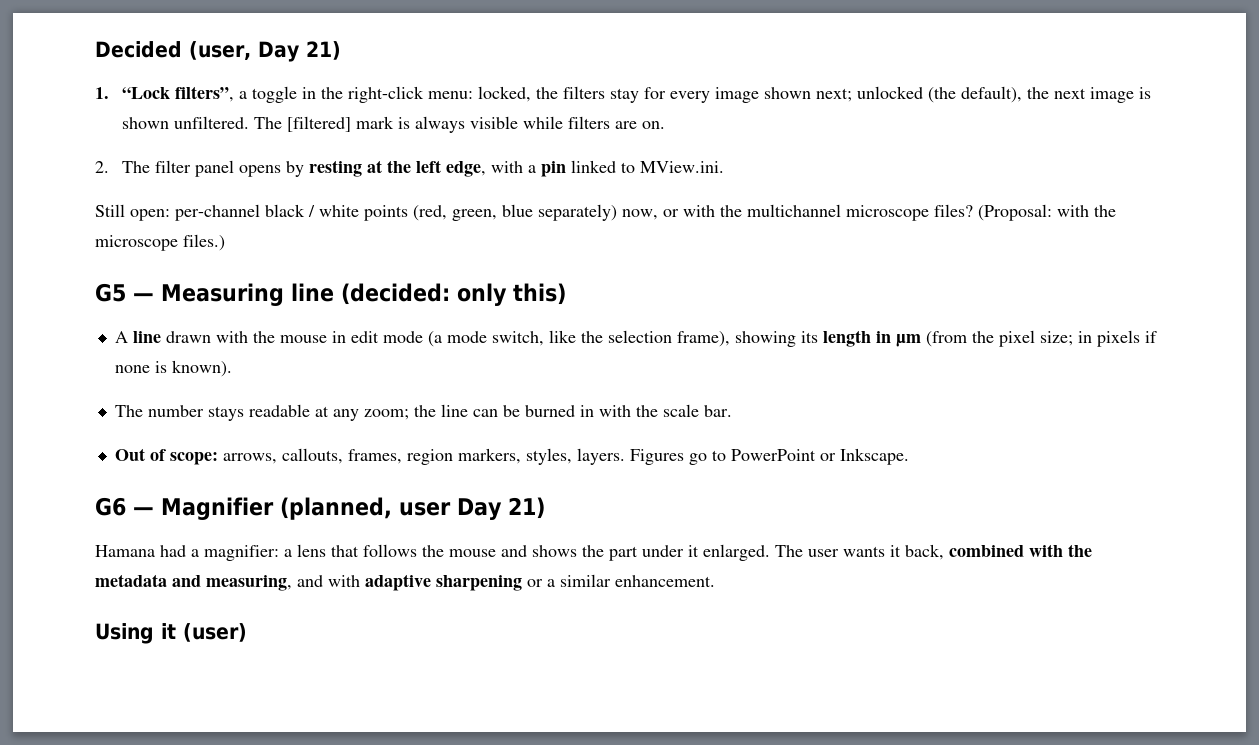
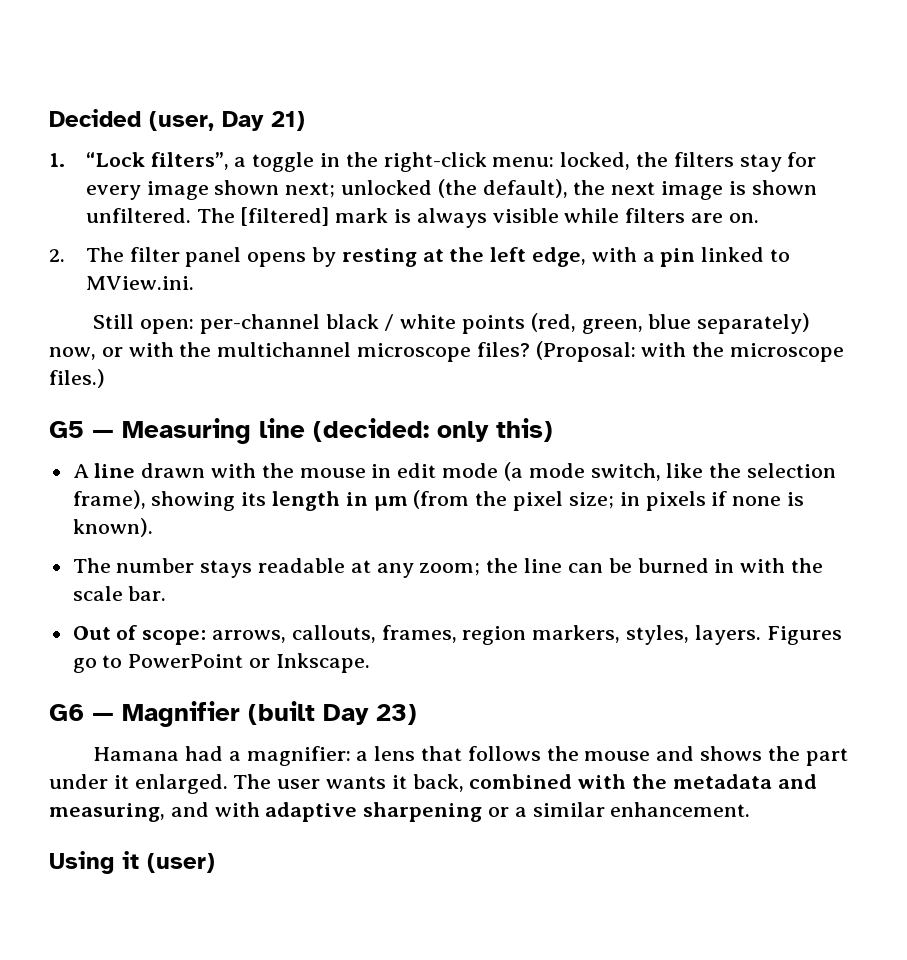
- G6 — Magnifier (planned, user Day 21)
+ G6 — Magnifier (built Day 23)

